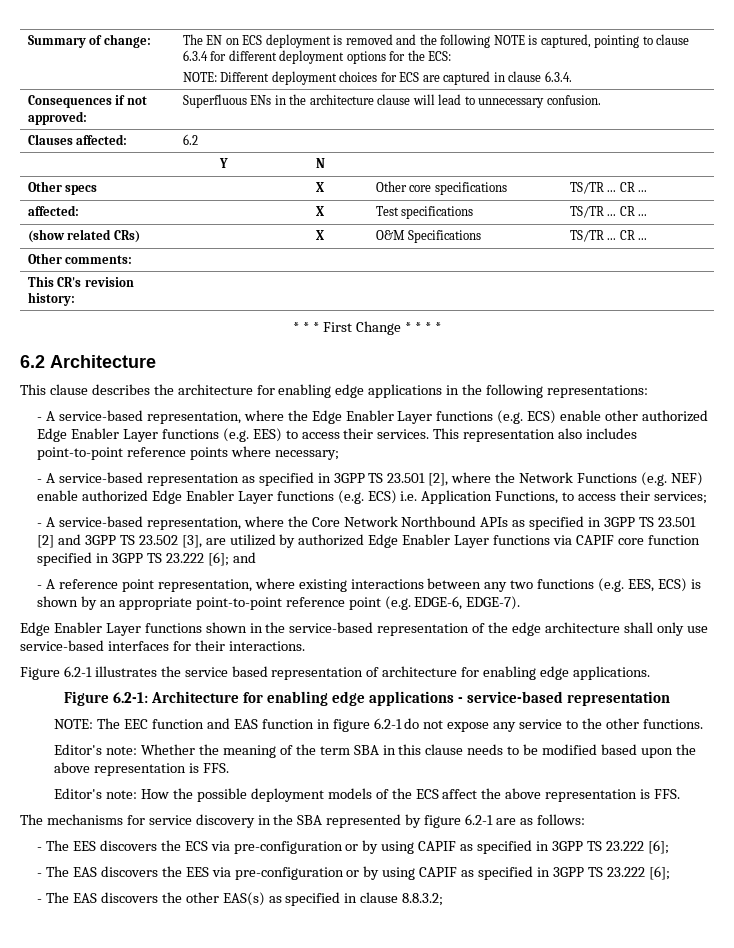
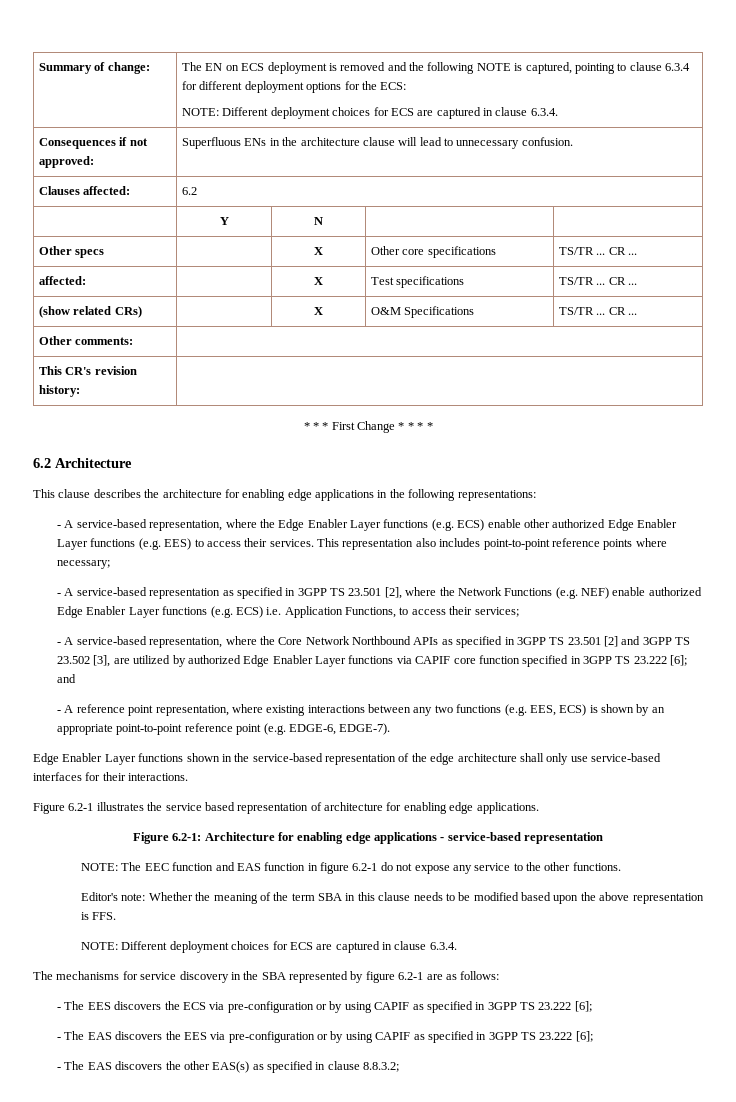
  Editor's note: Whether the meaning of the term SBA in this clause needs to be modified based upon the above representation is FFS.
- Editor's note: How the possible deployment models of the ECS affect the above representation is FFS.
+ NOTE: Different deployment choices for ECS are captured in clause 6.3.4.

